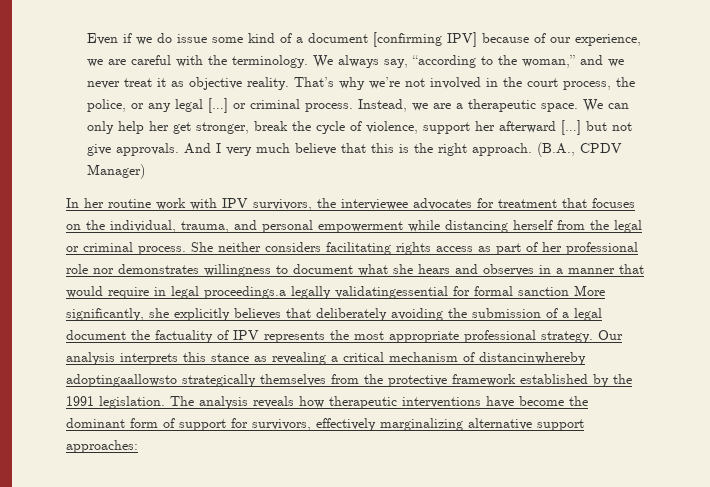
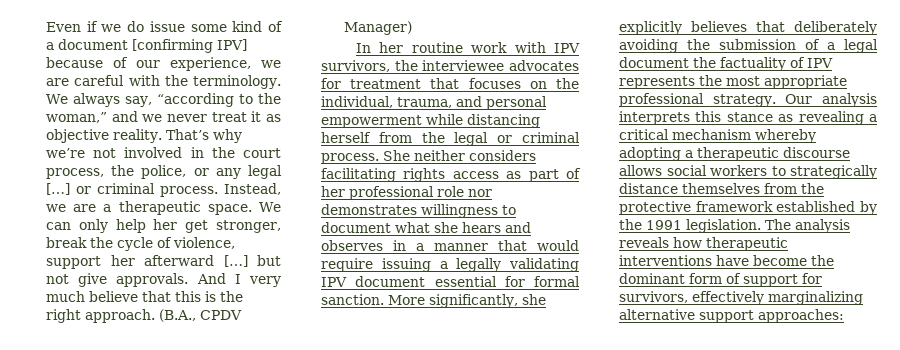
- She neither considers facilitating rights access as part of her professional role nor demonstrates willingness to document what she hears and observes in a manner that would require in legal proceedings.a legally validatingessential for formal sanction More significantly, she explicitly believes that deliberately avoiding the submission of a legal document the factuality of IPV represents the most appropriate professional strategy.
+ She neither considers facilitating rights access as part of her professional role nor demonstrates willingness to document what she hears and observes in a manner that would require issuing a legally validating IPV document essential for formal sanction. More significantly, she explicitly believes that deliberately avoiding the submission of a legal document the factuality of IPV represents the most appropriate professional strategy.
- Our analysis interprets this stance as revealing a critical mechanism of distancinwhereby adoptingaallowsto strategically themselves from the protective framework established by the 1991 legislation.
+ Our analysis interprets this stance as revealing a critical mechanism whereby adopting a therapeutic discourse allows social workers to strategically distance themselves from the protective framework established by the 1991 legislation.

